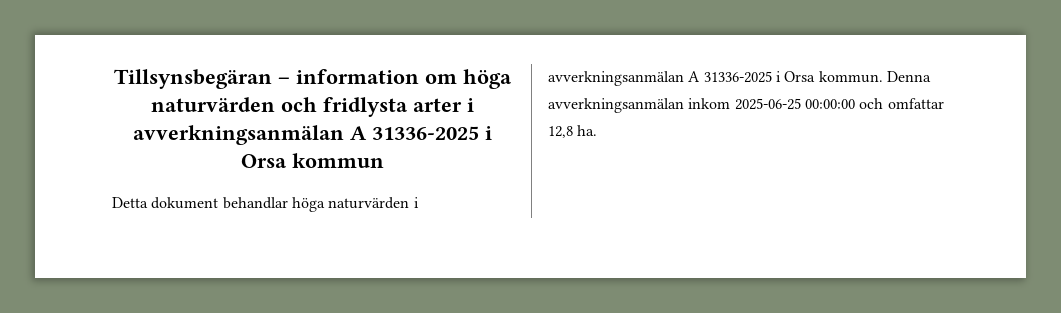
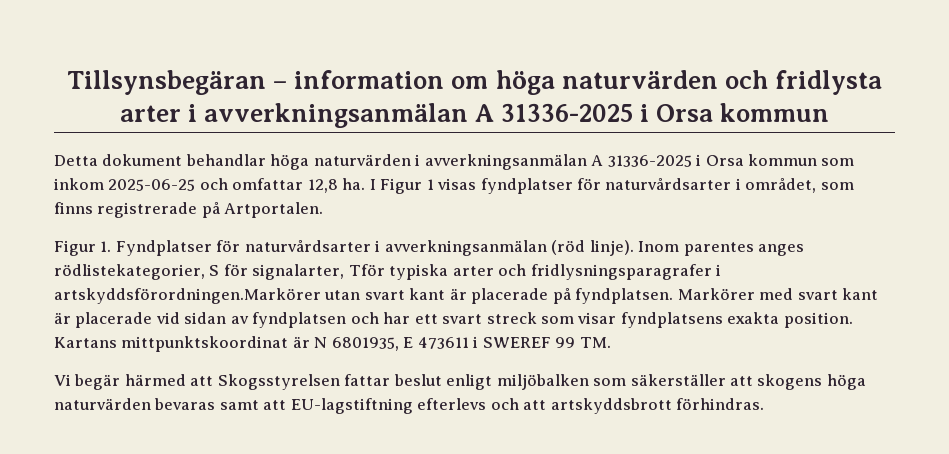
- Detta dokument behandlar höga naturvärden i avverkningsanmälan A 31336-2025 i Orsa kommun. Denna avverkningsanmälan inkom 2025-06-25 00:00:00 och omfattar 12,8 ha.
+ Detta dokument behandlar höga naturvärden i avverkningsanmälan A 31336-2025 i Orsa kommun som inkom 2025-06-25 och omfattar 12,8 ha.
+ I Figur 1 visas fyndplatser för naturvårdsarter i området, som finns registrerade på Artportalen.
+ Figur 1. Fyndplatser för naturvårdsarter i avverkningsanmälan (röd linje). Inom parentes anges rödlistekategorier, S för signalarter, Tför typiska arter och fridlysningsparagrafer i artskyddsförordningen.Markörer utan svart kant är placerade på fyndplatsen. Markörer med svart kant är placerade vid sidan av fyndplatsen och har ett svart streck som visar fyndplatsens exakta position. Kartans mittpunktskoordinat är N 6801935, E 473611 i SWEREF 99 TM.
+ Vi begär härmed att Skogsstyrelsen fattar beslut enligt miljöbalken som säkerställer att skogens höga naturvärden bevaras samt att EU-lagstiftning efterlevs och att artskyddsbrott förhindras.

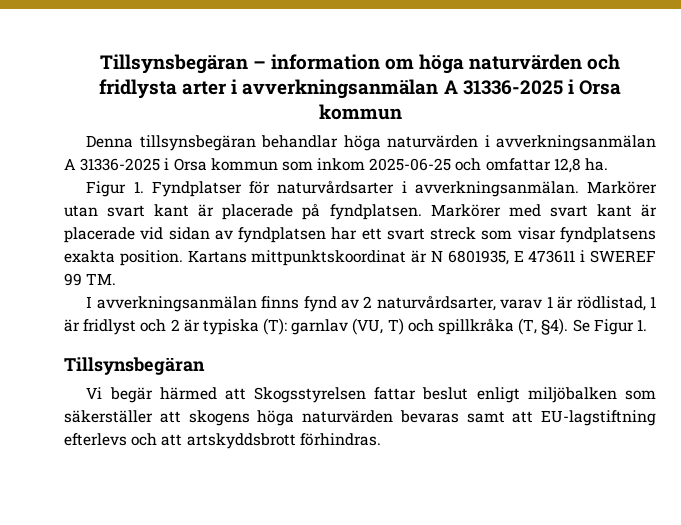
- Detta dokument behandlar höga naturvärden i avverkningsanmälan A 31336-2025 i Orsa kommun som inkom 2025-06-25 och omfattar 12,8 ha. I Figur 1 visas fyndplatser för naturvårdsarter i området, som finns registrerade på Artportalen.
+ Denna tillsynsbegäran behandlar höga naturvärden i avverkningsanmälan A 31336-2025 i Orsa kommun som inkom 2025-06-25 och omfattar 12,8 ha.
- Figur 1. Fyndplatser för naturvårdsarter i avverkningsanmälan (röd linje). Inom parentes anges rödlistekategorier, S för signalarter, Tför typiska arter och fridlysningsparagrafer i artskyddsförordningen.Markörer utan svart kant är placerade på fyndplatsen.
+ Figur 1. Fyndplatser för naturvårdsarter i avverkningsanmälan. Markörer utan svart kant är placerade på fyndplatsen.
- Markörer med svart kant är placerade vid sidan av fyndplatsen och har ett svart streck som visar fyndplatsens exakta position.
+ Markörer med svart kant är placerade vid sidan av fyndplatsen har ett svart streck som visar fyndplatsens exakta position.
+ I avverkningsanmälan finns fynd av 2 naturvårdsarter, varav 1 är rödlistad, 1 är fridlyst och 2 är typiska (T): garnlav (VU, T) och spillkråka (T, §4). Se Figur 1.
+ Tillsynsbegäran

